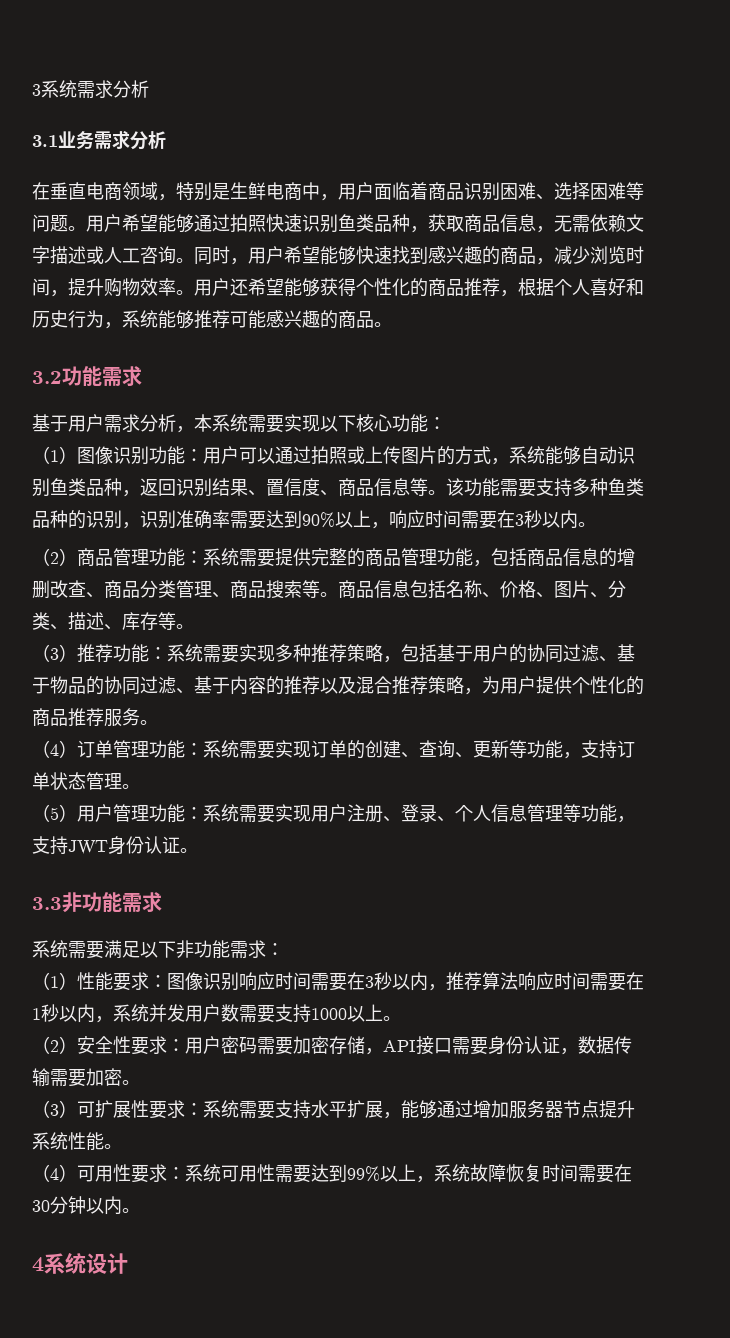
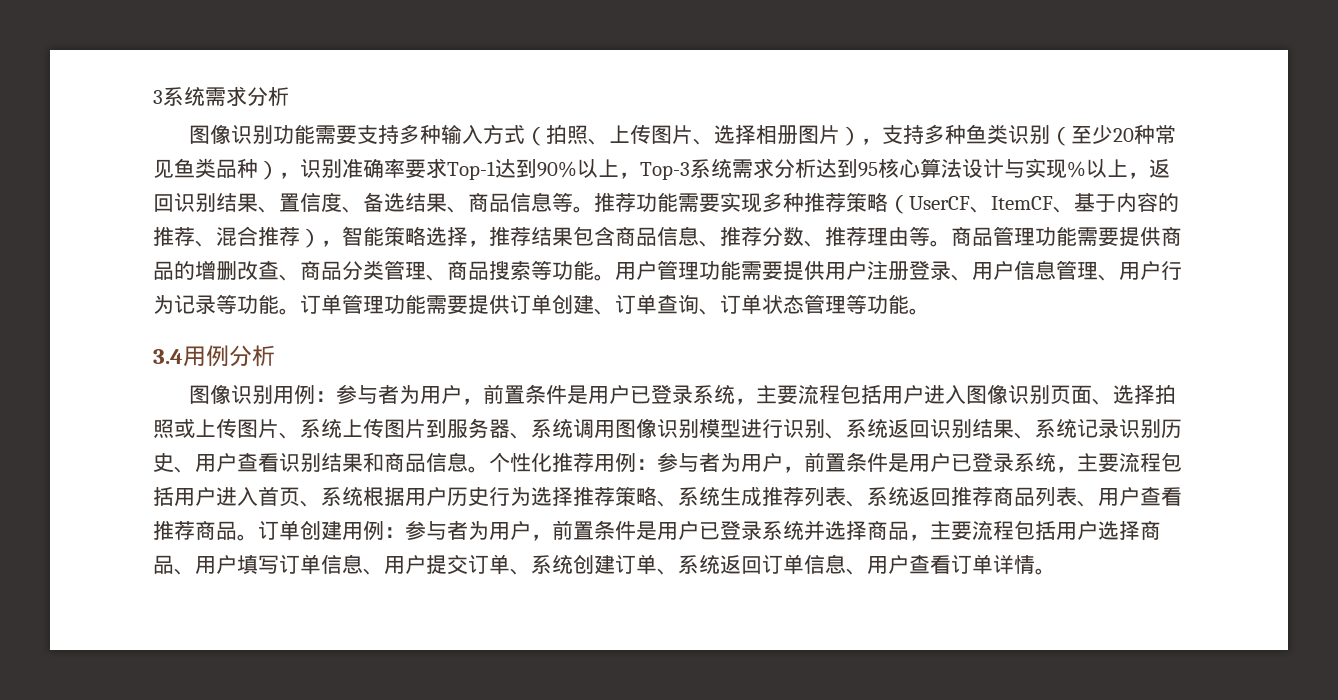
- 3.1业务需求分析
- 在垂直电商领域，特别是生鲜电商中，用户面临着商品识别困难、选择困难等问题。用户希望能够通过拍照快速识别鱼类品种，获取商品信息，无需依赖文字描述或人工咨询。同时，用户希望能够快速找到感兴趣的商品，减少浏览时间，提升购物效率。用户还希望能够获得个性化的商品推荐，根据个人喜好和历史行为，系统能够推荐可能感兴趣的商品。
- 3.2功能需求
- 基于用户需求分析，本系统需要实现以下核心功能：
- （1）图像识别功能：用户可以通过拍照或上传图片的方式，系统能够自动识别鱼类品种，返回识别结果、置信度、商品信息等。
+ 图像识别功能需要支持多种输入方式（拍照、上传图片、选择相册图片），支持多种鱼类识别（至少20种常见鱼类品种），识别准确率要求Top-1达到90%以上，Top-3系统需求分析达到95核心算法设计与实现%以上，返回识别结果、置信度、备选结果、商品信息等。
- 该功能需要支持多种鱼类品种的识别，识别准确率需要达到90%以上，响应时间需要在3秒以内。
- （2）商品管理功能：系统需要提供完整的商品管理功能，包括商品信息的增删改查、商品分类管理、商品搜索等。商品信息包括名称、价格、图片、分类、描述、库存等。
- （3）推荐功能：系统需要实现多种推荐策略，包括基于用户的协同过滤、基于物品的协同过滤、基于内容的推荐以及混合推荐策略，为用户提供个性化的商品推荐服务。
- （4）订单管理功能：系统需要实现订单的创建、查询、更新等功能，支持订单状态管理。
- （5）用户管理功能：系统需要实现用户注册、登录、个人信息管理等功能，支持JWT身份认证。
- 3.3非功能需求
- 系统需要满足以下非功能需求：
- （1）性能要求：图像识别响应时间需要在3秒以内，推荐算法响应时间需要在1秒以内，系统并发用户数需要支持1000以上。
- （2）安全性要求：用户密码需要加密存储，API接口需要身份认证，数据传输需要加密。
- （3）可扩展性要求：系统需要支持水平扩展，能够通过增加服务器节点提升系统性能。
- （4）可用性要求：系统可用性需要达到99%以上，系统故障恢复时间需要在30分钟以内。
- 4系统设计
+ 推荐功能需要实现多种推荐策略（UserCF、ItemCF、基于内容的推荐、混合推荐），智能策略选择，推荐结果包含商品信息、推荐分数、推荐理由等。商品管理功能需要提供商品的增删改查、商品分类管理、商品搜索等功能。用户管理功能需要提供用户注册登录、用户信息管理、用户行为记录等功能。订单管理功能需要提供订单创建、订单查询、订单状态管理等功能。
+ 3.4用例分析
+ 图像识别用例：参与者为用户，前置条件是用户已登录系统，主要流程包括用户进入图像识别页面、选择拍照或上传图片、系统上传图片到服务器、系统调用图像识别模型进行识别、系统返回识别结果、系统记录识别历史、用户查看识别结果和商品信息。个性化推荐用例：参与者为用户，前置条件是用户已登录系统，主要流程包括用户进入首页、系统根据用户历史行为选择推荐策略、系统生成推荐列表、系统返回推荐商品列表、用户查看推荐商品。订单创建用例：参与者为用户，前置条件是用户已登录系统并选择商品，主要流程包括用户选择商品、用户填写订单信息、用户提交订单、系统创建订单、系统返回订单信息、用户查看订单详情。

